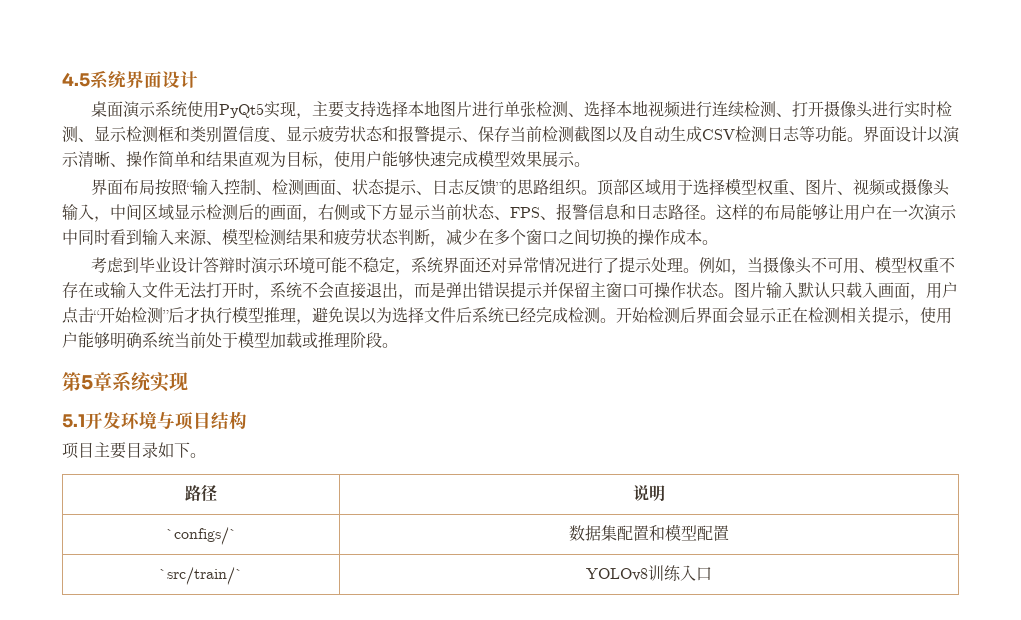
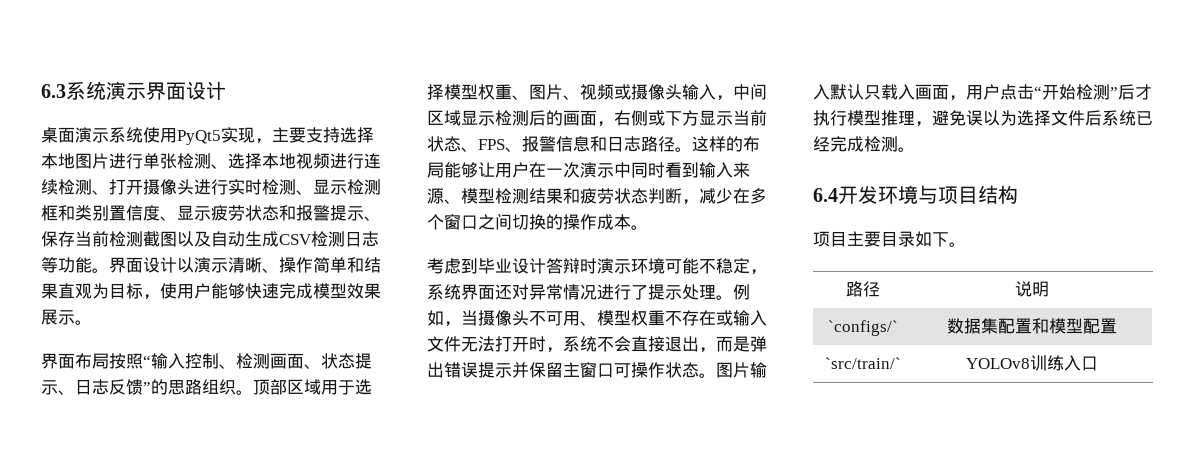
- 4.5系统界面设计
+ 6.3系统演示界面设计
- 图片输入默认只载入画面，用户点击“开始检测”后才执行模型推理，避免误以为选择文件后系统已经完成检测。开始检测后界面会显示正在检测相关提示，使用户能够明确系统当前处于模型加载或推理阶段。
- 第5章系统实现
- 5.1开发环境与项目结构
+ 图片输入默认只载入画面，用户点击“开始检测”后才执行模型推理，避免误以为选择文件后系统已经完成检测。
+ 6.4开发环境与项目结构

